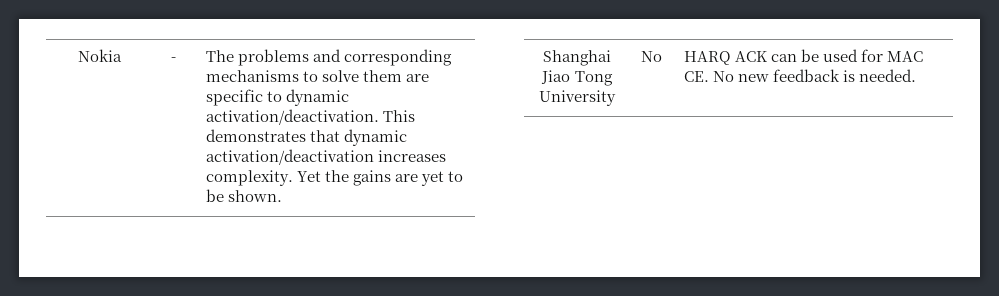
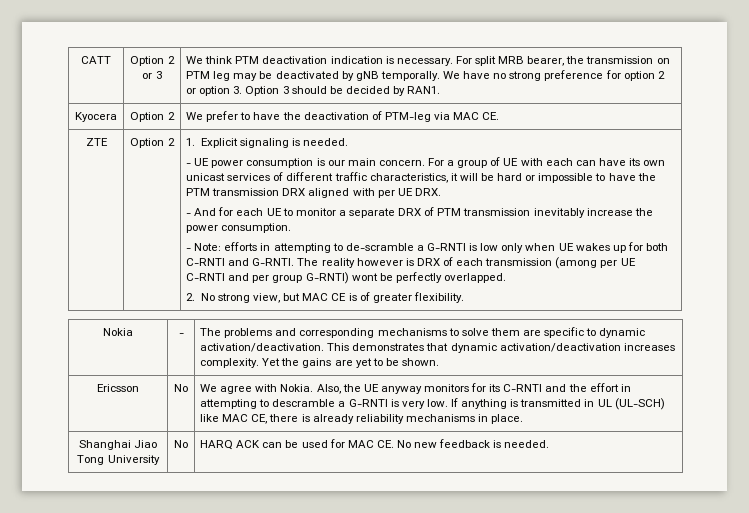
+ CATT | Option 2 or 3 | We think PTM deactivation indication is necessary. For split MRB bearer, the transmission on PTM leg may be deactivated by gNB temporally. We have no strong preference for option 2 or option 3. Option 3 should be decided by RAN1.
+ Kyocera | Option 2 | We prefer to have the deactivation of PTM-leg via MAC CE.
+ ZTE | Option 2 | 1. Explicit signaling is needed.
+ - UE power consumption is our main concern. For a group of UE with each can have its own unicast services of different traffic characteristics, it will be hard or impossible to have the PTM transmission DRX aligned with per UE DRX.
+ - And for each UE to monitor a separate DRX of PTM transmission inevitably increase the power consumption.
+ - Note: efforts in attempting to de-scramble a G-RNTI is low only when UE wakes up for both C-RNTI and G-RNTI. The reality however is DRX of each transmission (among per UE C-RNTI and per group G-RNTI) wont be perfectly overlapped.
+ 2. No strong view, but MAC CE is of greater flexibility.
+ Ericsson | No | We agree with Nokia. Also, the UE anyway monitors for its C-RNTI and the effort in attempting to descramble a G-RNTI is very low. If anything is transmitted in UL (UL-SCH) like MAC CE, there is already reliability mechanisms in place.

